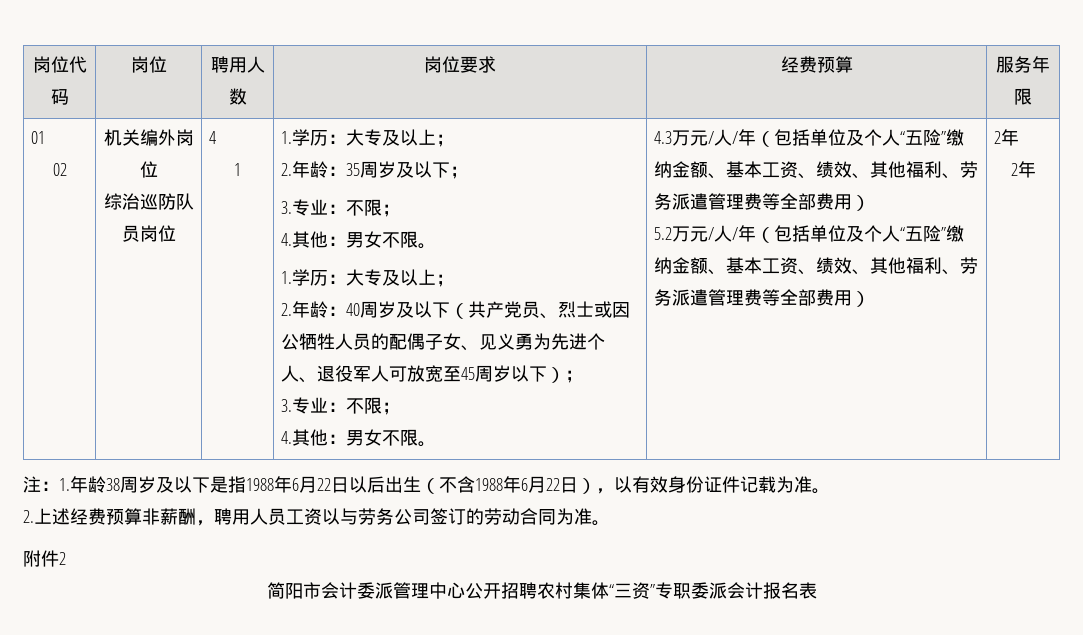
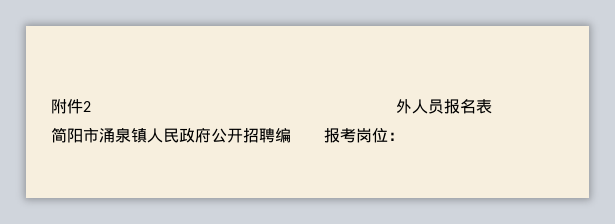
- 岗位代码 | 岗位 | 聘用人数 | 岗位要求 | 经费预算 | 服务年限
- 01
- 02 | 机关编外岗位
- 综治巡防队员岗位 | 4
- 1 | 1.学历：大专及以上；
- 2.年龄：35周岁及以下；
- 3.专业：不限；
- 4.其他：男女不限。
- 1.学历：大专及以上；
- 2.年龄：40周岁及以下（共产党员、烈士或因公牺牲人员的配偶子女、见义勇为先进个人、退役军人可放宽至45周岁以下）；
- 3.专业：不限；
- 4.其他：男女不限。 | 4.3万元/人/年（包括单位及个人“五险”缴纳金额、基本工资、绩效、其他福利、劳务派遣管理费等全部费用）
- 5.2万元/人/年（包括单位及个人“五险”缴纳金额、基本工资、绩效、其他福利、劳务派遣管理费等全部费用） | 2年
- 2年
- 注：1.年龄38周岁及以下是指1988年6月22日以后出生（不含1988年6月22日），以有效身份证件记载为准。
- 2.上述经费预算非薪酬，聘用人员工资以与劳务公司签订的劳动合同为准。
  附件2
- 简阳市会计委派管理中心公开招聘农村集体“三资”专职委派会计报名表
+ 简阳市涌泉镇人民政府公开招聘编外人员报名表
+ 报考岗位：

